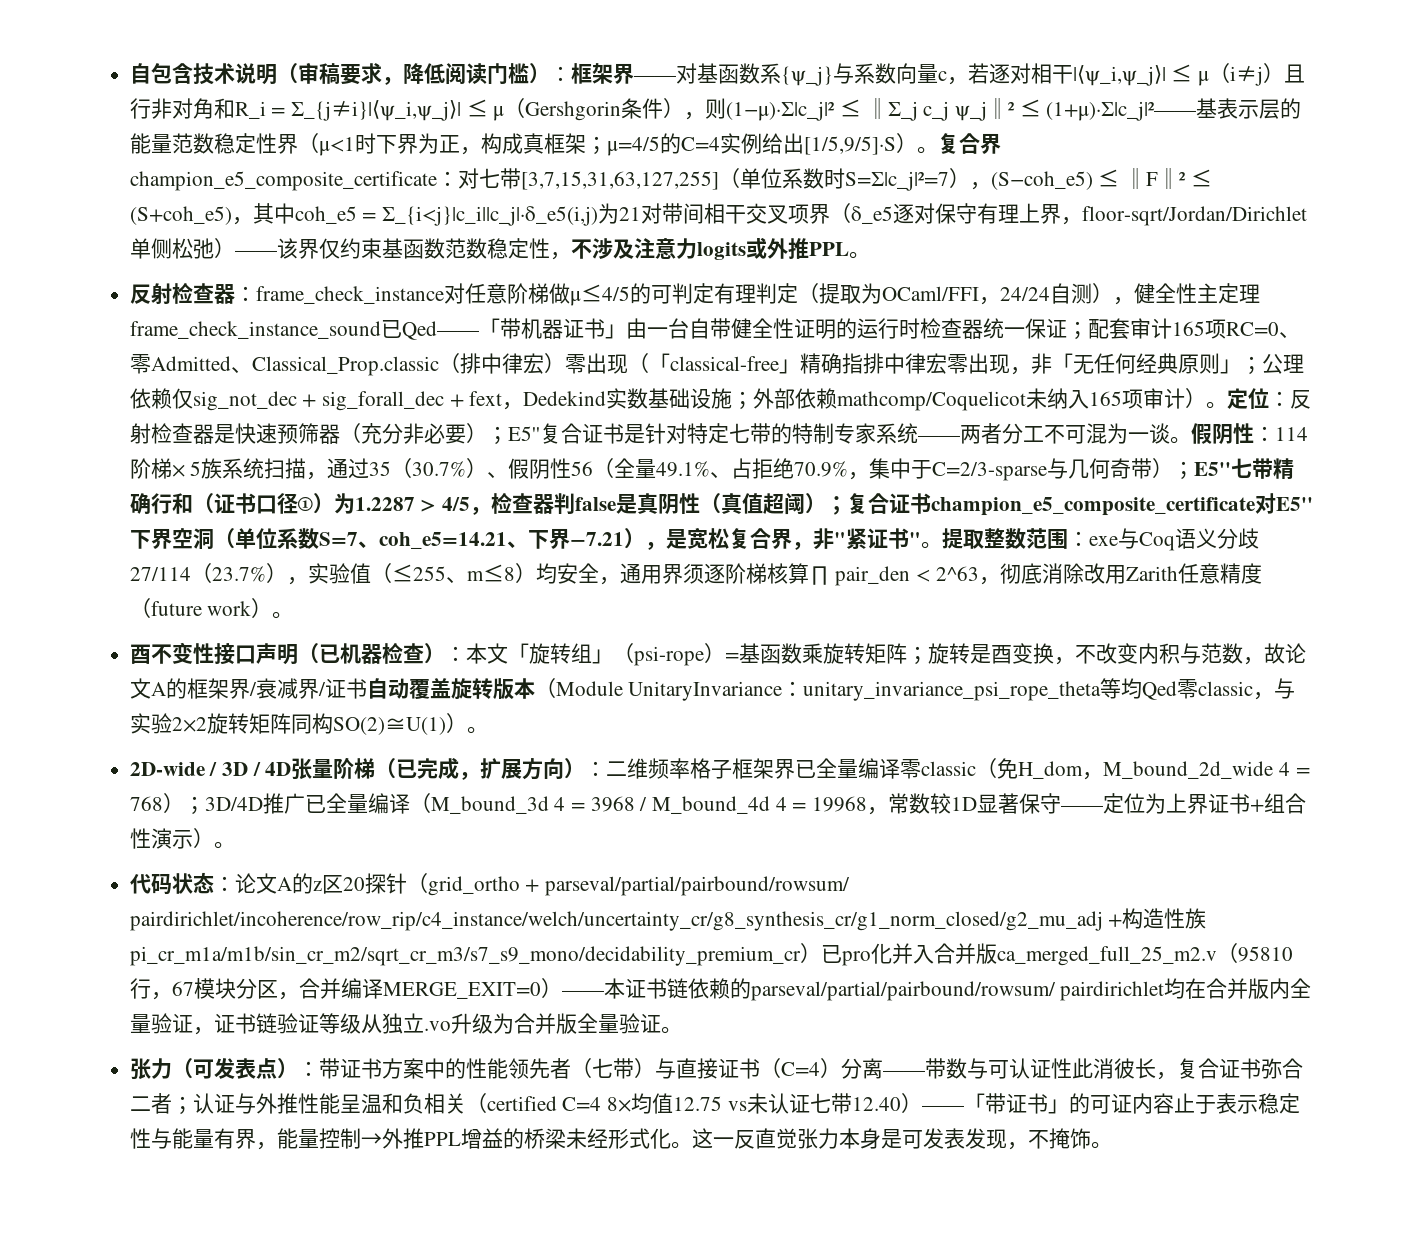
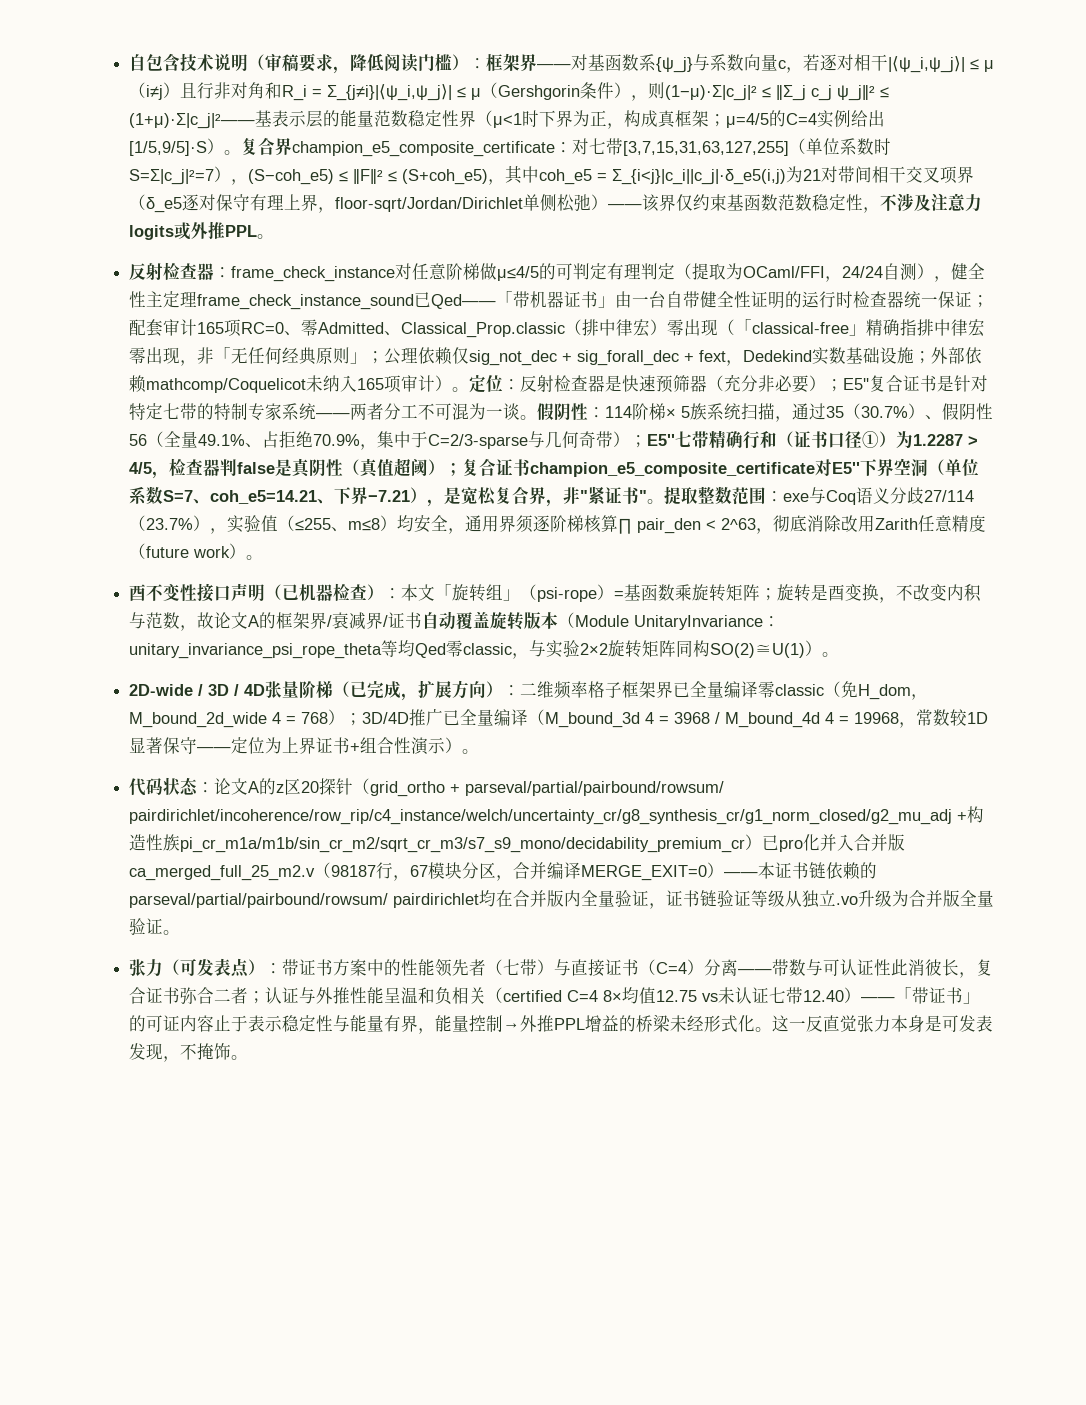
- 代码状态：论文A的z区20探针（grid_ortho + parseval/partial/pairbound/rowsum/ pairdirichlet/incoherence/row_rip/c4_instance/welch/uncertainty_cr/g8_synthesis_cr/g1_norm_closed/g2_mu_adj +构造性族pi_cr_m1a/m1b/sin_cr_m2/sqrt_cr_m3/s7_s9_mono/decidability_premium_cr）已pro化并入合并版ca_merged_full_25_m2.v（95810行，67模块分区，合并编译MERGE_EXIT=0）——本证书链依赖的parseval/partial/pairbound/rowsum/ pairdirichlet均在合并版内全量验证，证书链验证等级从独立.vo升级为合并版全量验证。
+ 代码状态：论文A的z区20探针（grid_ortho + parseval/partial/pairbound/rowsum/ pairdirichlet/incoherence/row_rip/c4_instance/welch/uncertainty_cr/g8_synthesis_cr/g1_norm_closed/g2_mu_adj +构造性族pi_cr_m1a/m1b/sin_cr_m2/sqrt_cr_m3/s7_s9_mono/decidability_premium_cr）已pro化并入合并版ca_merged_full_25_m2.v（98187行，67模块分区，合并编译MERGE_EXIT=0）——本证书链依赖的parseval/partial/pairbound/rowsum/ pairdirichlet均在合并版内全量验证，证书链验证等级从独立.vo升级为合并版全量验证。

